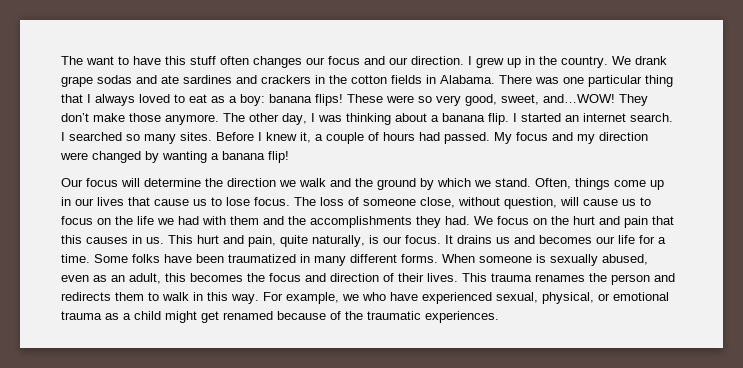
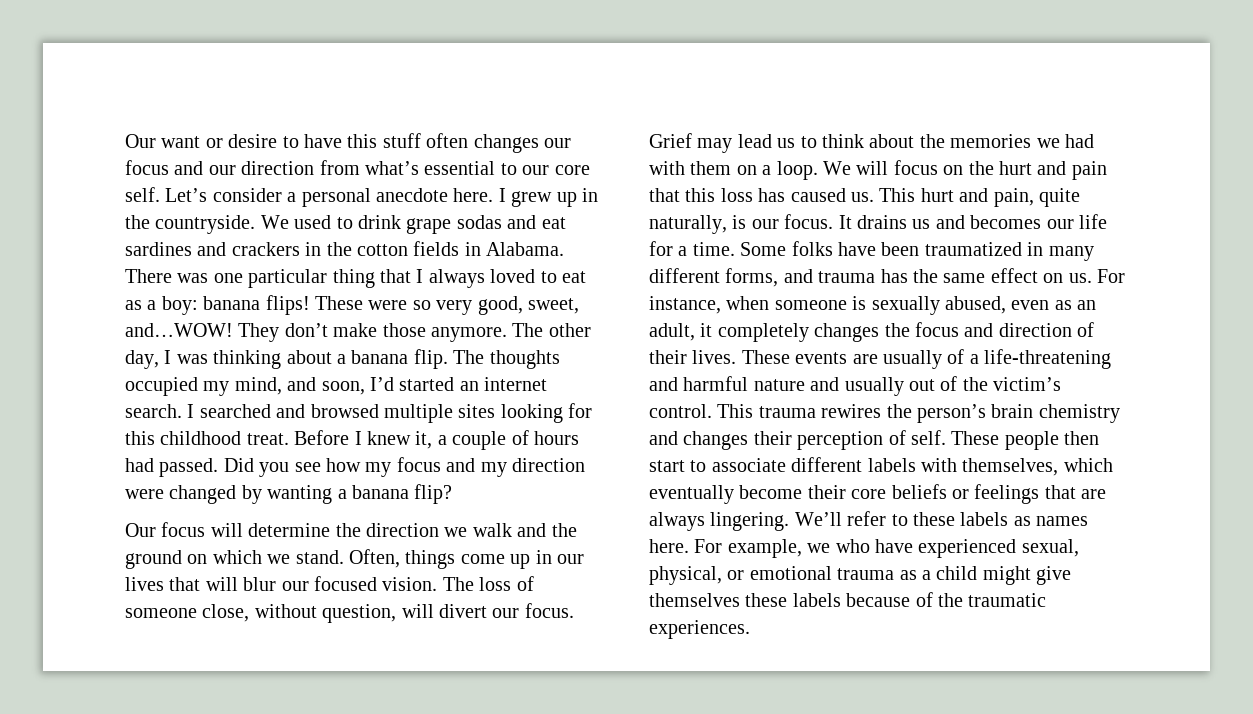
- The want to have this stuff often changes our focus and our direction.
+ Our want or desire to have this stuff often changes our focus and our direction from what’s essential to our core self. Let’s consider a personal anecdote here.
- I grew up in the country. We drank grape sodas and ate sardines and crackers in the cotton fields in Alabama.
+ I grew up in the countryside. We used to drink grape sodas and eat sardines and crackers in the cotton fields in Alabama.
- I started an internet search.
+ The thoughts occupied my mind, and soon, I’d started an internet search.
- I searched so many sites.
+ I searched and browsed multiple sites looking for this childhood treat.
- My focus and my direction were changed by wanting a banana flip!
+ Did you see how my focus and my direction were changed by wanting a banana flip?
- Our focus will determine the direction we walk and the ground by which we stand.
+ Our focus will determine the direction we walk and the ground on which we stand.
- Often, things come up in our lives that cause us to lose focus.
+ Often, things come up in our lives that will blur our focused vision.
- The loss of someone close, without question, will cause us to focus on the life we had with them and the accomplishments they had. We focus on the hurt and pain that this causes in us.
+ The loss of someone close, without question, will divert our focus. Grief may lead us to think about the memories we had with them on a loop. We will focus on the hurt and pain that this loss has caused us.
- Some folks have been traumatized in many different forms. When someone is sexually abused, even as an adult, this becomes the focus and direction of their lives.
+ Some folks have been traumatized in many different forms, and trauma has the same effect on us. For instance, when someone is sexually abused, even as an adult, it completely changes the focus and direction of their lives.
- This trauma renames the person and redirects them to walk in this way.
+ These events are usually of a life-threatening and harmful nature and usually out of the victim’s control. This trauma rewires the person’s brain chemistry and changes their perception of self. These people then start to associate different labels with themselves, which eventually become their core beliefs or feelings that are always lingering. We’ll refer to these labels as names here.
- For example, we who have experienced sexual, physical, or emotional trauma as a child might get renamed because of the traumatic experiences.
+ For example, we who have experienced sexual, physical, or emotional trauma as a child might give themselves these labels because of the traumatic experiences.

